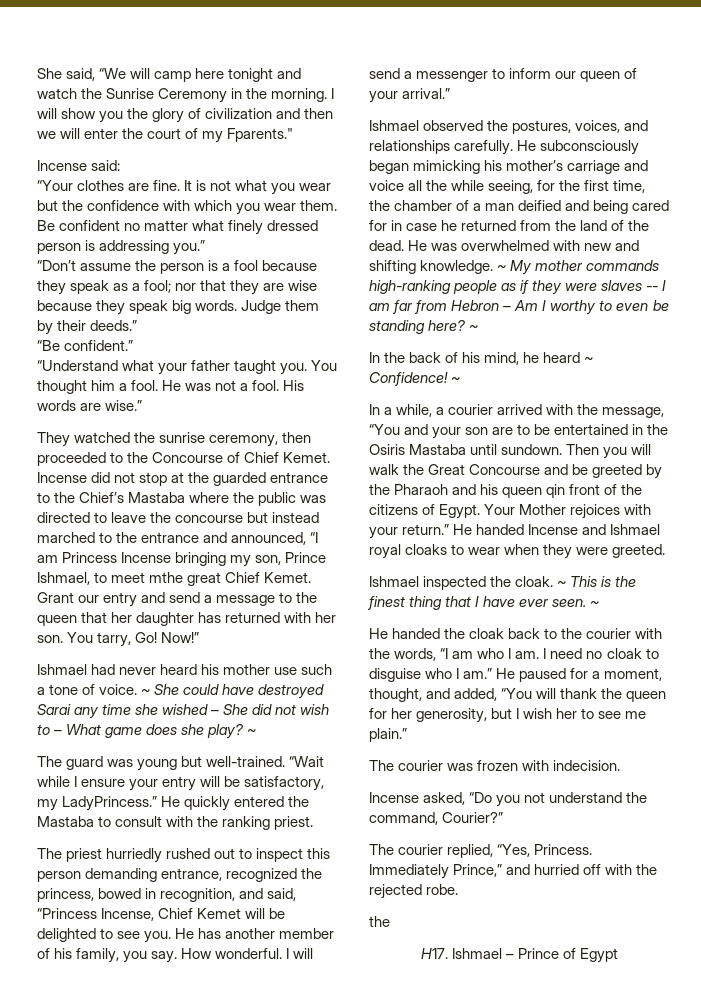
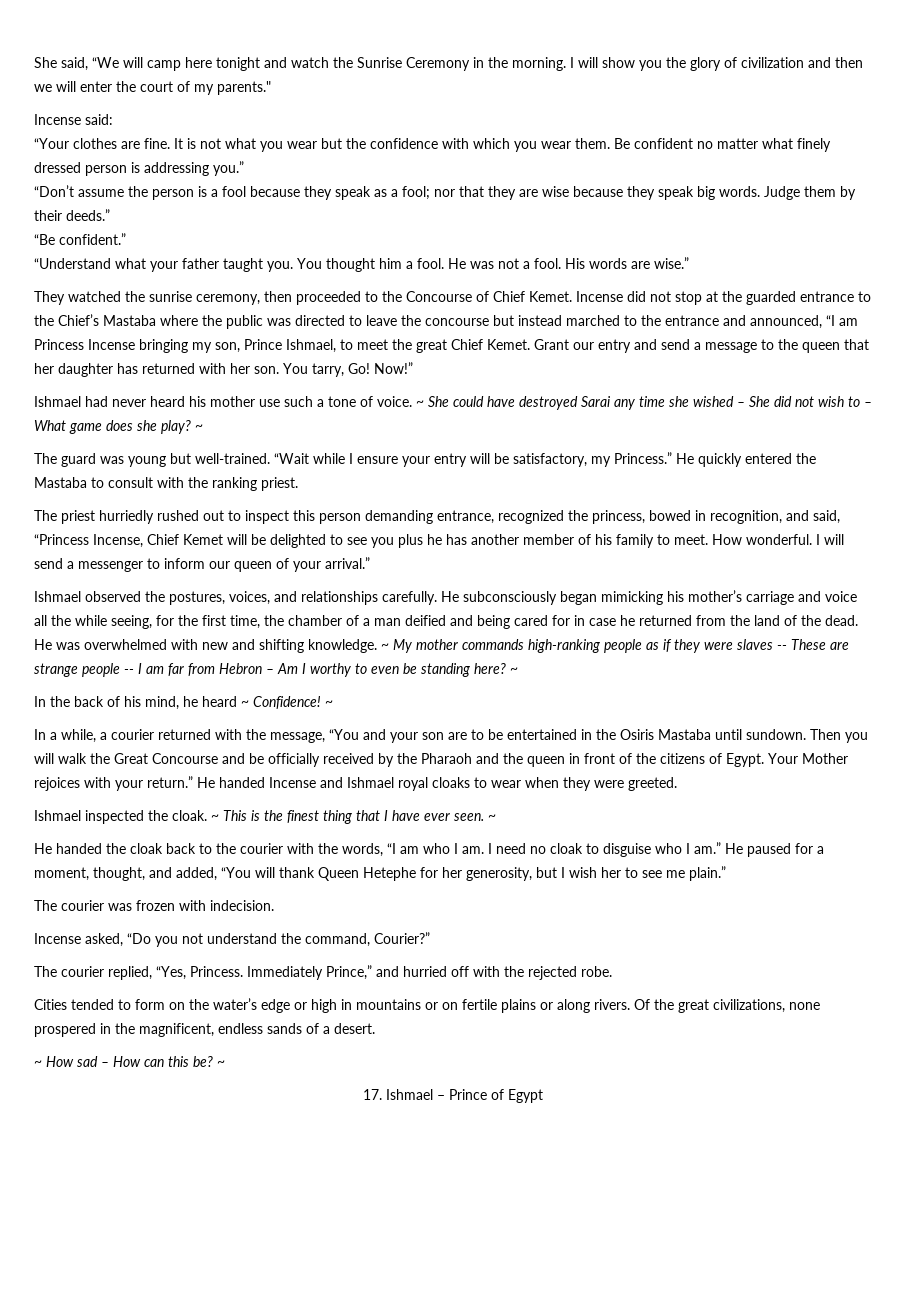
- I will show you the glory of civilization and then we will enter the court of my Fparents."
+ I will show you the glory of civilization and then we will enter the court of my parents."
- Incense did not stop at the guarded entrance to the Chief’s Mastaba where the public was directed to leave the concourse but instead marched to the entrance and announced, “I am Princess Incense bringing my son, Prince Ishmael, to meet mthe great Chief Kemet.
+ Incense did not stop at the guarded entrance to the Chief’s Mastaba where the public was directed to leave the concourse but instead marched to the entrance and announced, “I am Princess Incense bringing my son, Prince Ishmael, to meet the great Chief Kemet.
- “Wait while I ensure your entry will be satisfactory, my LadyPrincess.”
+ “Wait while I ensure your entry will be satisfactory, my Princess.”
- The priest hurriedly rushed out to inspect this person demanding entrance, recognized the princess, bowed in recognition, and said, “Princess Incense, Chief Kemet will be delighted to see you. He has another member of his family, you say.
+ The priest hurriedly rushed out to inspect this person demanding entrance, recognized the princess, bowed in recognition, and said, “Princess Incense, Chief Kemet will be delighted to see you plus he has another member of his family to meet.
- ~ My mother commands high-ranking people as if they were slaves -- I am far from Hebron – Am I worthy to even be standing here?
+ ~ My mother commands high-ranking people as if they were slaves -- These are strange people -- I am far from Hebron – Am I worthy to even be standing here?
- In a while, a courier arrived with the message, “You and your son are to be entertained in the Osiris Mastaba until sundown.
+ In a while, a courier returned with the message, “You and your son are to be entertained in the Osiris Mastaba until sundown.
- Then you will walk the Great Concourse and be greeted by the Pharaoh and his queen qin front of the citizens of Egypt.
+ Then you will walk the Great Concourse and be officially received by the Pharaoh and the queen in front of the citizens of Egypt.
- He paused for a moment, thought, and added, “You will thank the queen for her generosity, but I wish her to see me plain.”
+ He paused for a moment, thought, and added, “You will thank Queen Hetephe for her generosity, but I wish her to see me plain.”
  Immediately Prince,” and hurried off with the rejected robe.
- the
- H17. Ishmael – Prince of Egypt
+ Cities tended to form on the water’s edge or high in mountains or on fertile plains or along rivers. Of the great civilizations, none prospered in the magnificent, endless sands of a desert.
+ ~ How sad – How can this be? ~
+ 17. Ishmael – Prince of Egypt

